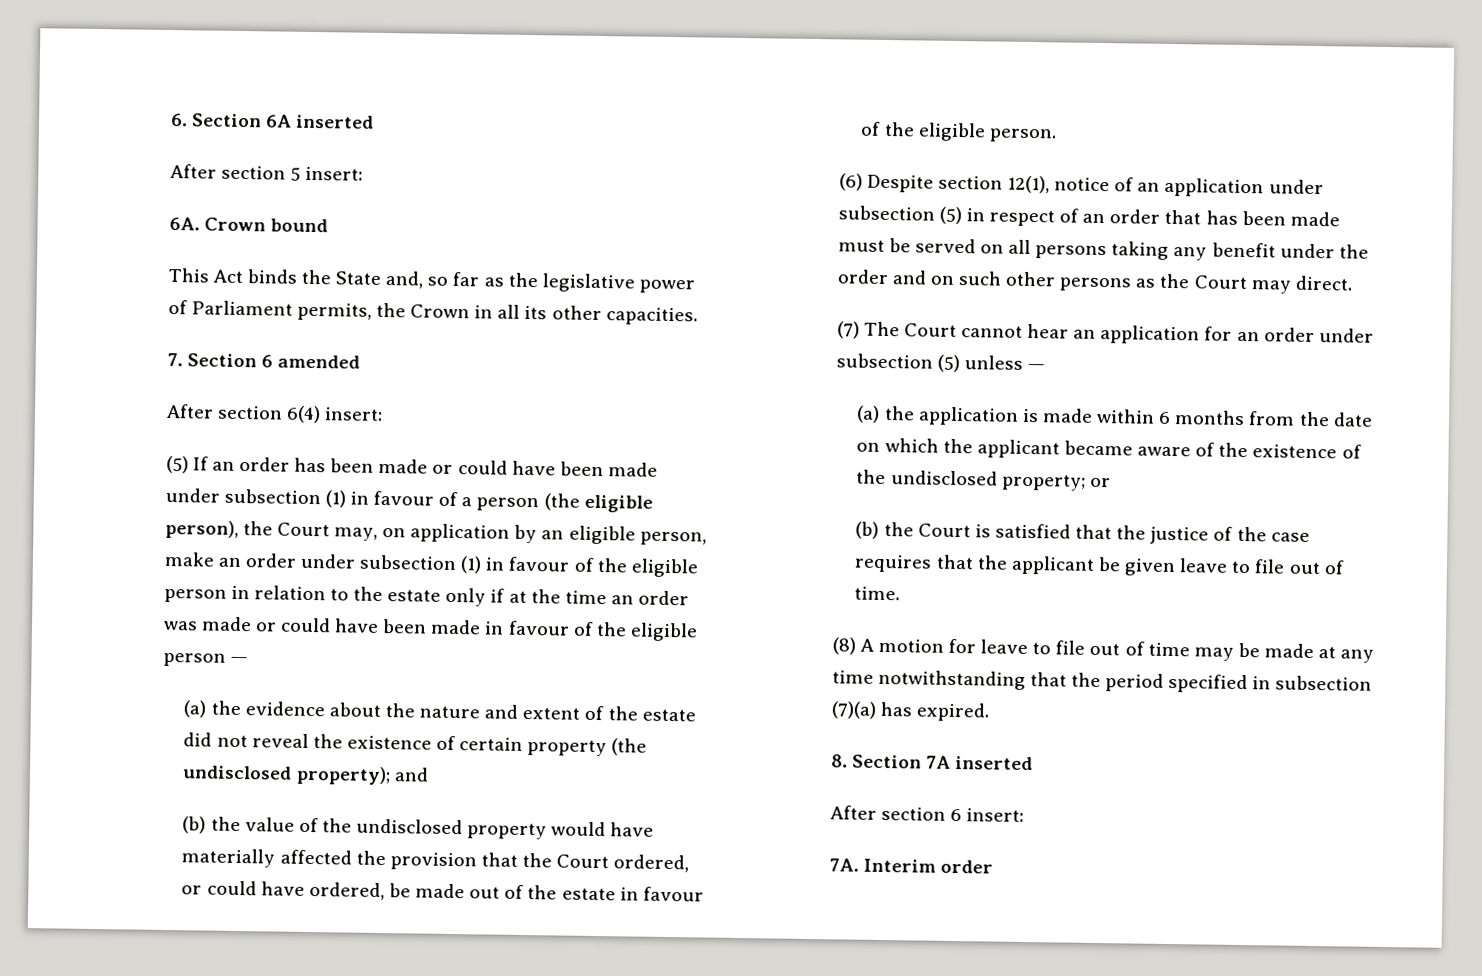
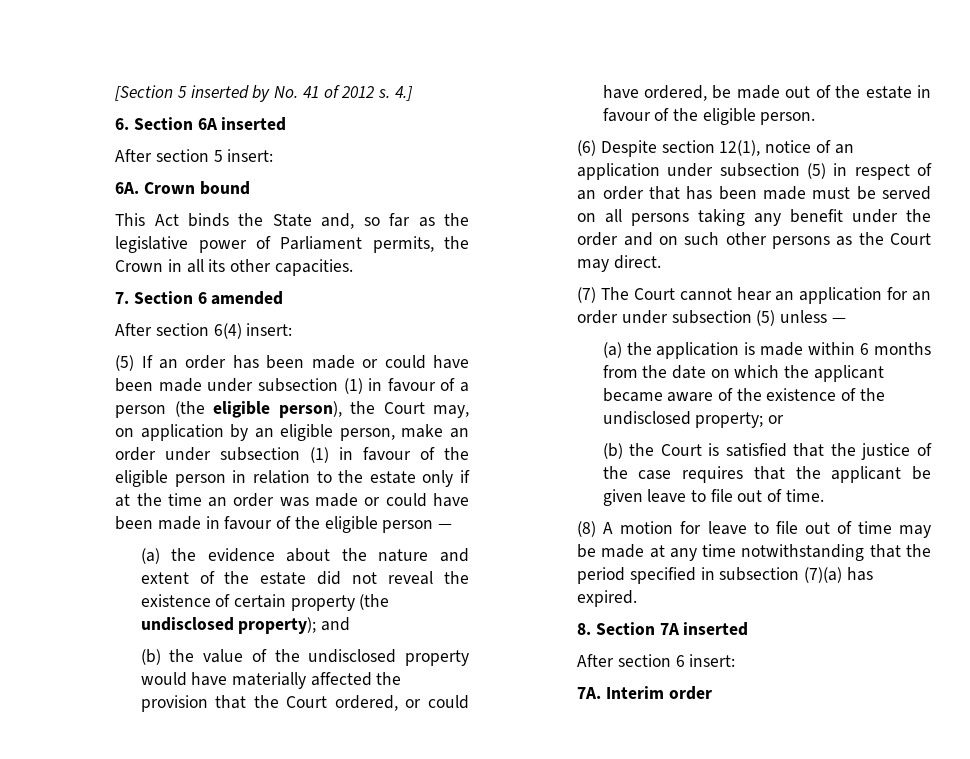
+ [Section 5 inserted by No. 41 of 2012 s. 4.]

